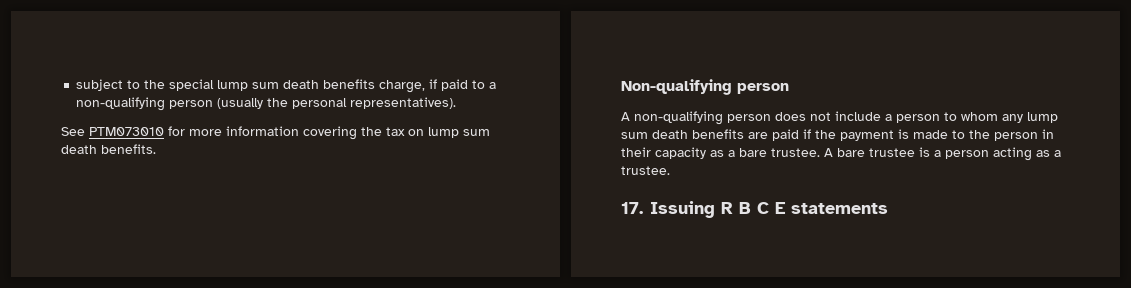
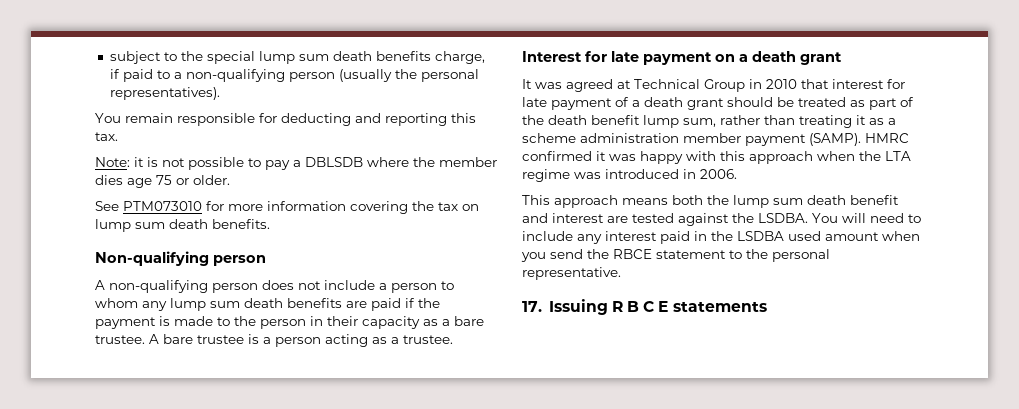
+ You remain responsible for deducting and reporting this tax.
+ Note: it is not possible to pay a DBLSDB where the member dies age 75 or older.
+ Interest for late payment on a death grant
+ It was agreed at Technical Group in 2010 that interest for late payment of a death grant should be treated as part of the death benefit lump sum, rather than treating it as a scheme administration member payment (SAMP). HMRC confirmed it was happy with this approach when the LTA regime was introduced in 2006.
+ This approach means both the lump sum death benefit and interest are tested against the LSDBA. You will need to include any interest paid in the LSDBA used amount when you send the RBCE statement to the personal representative.

